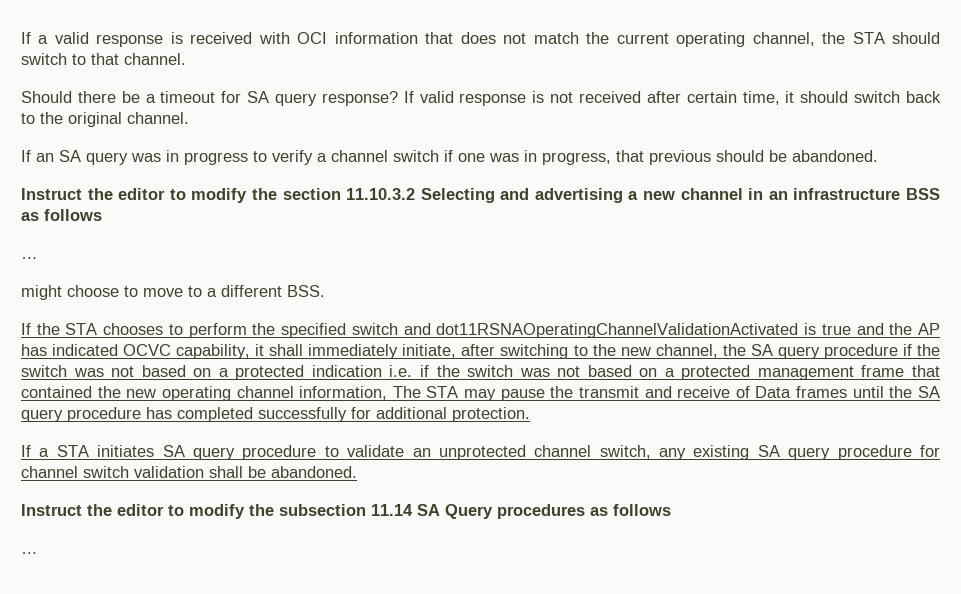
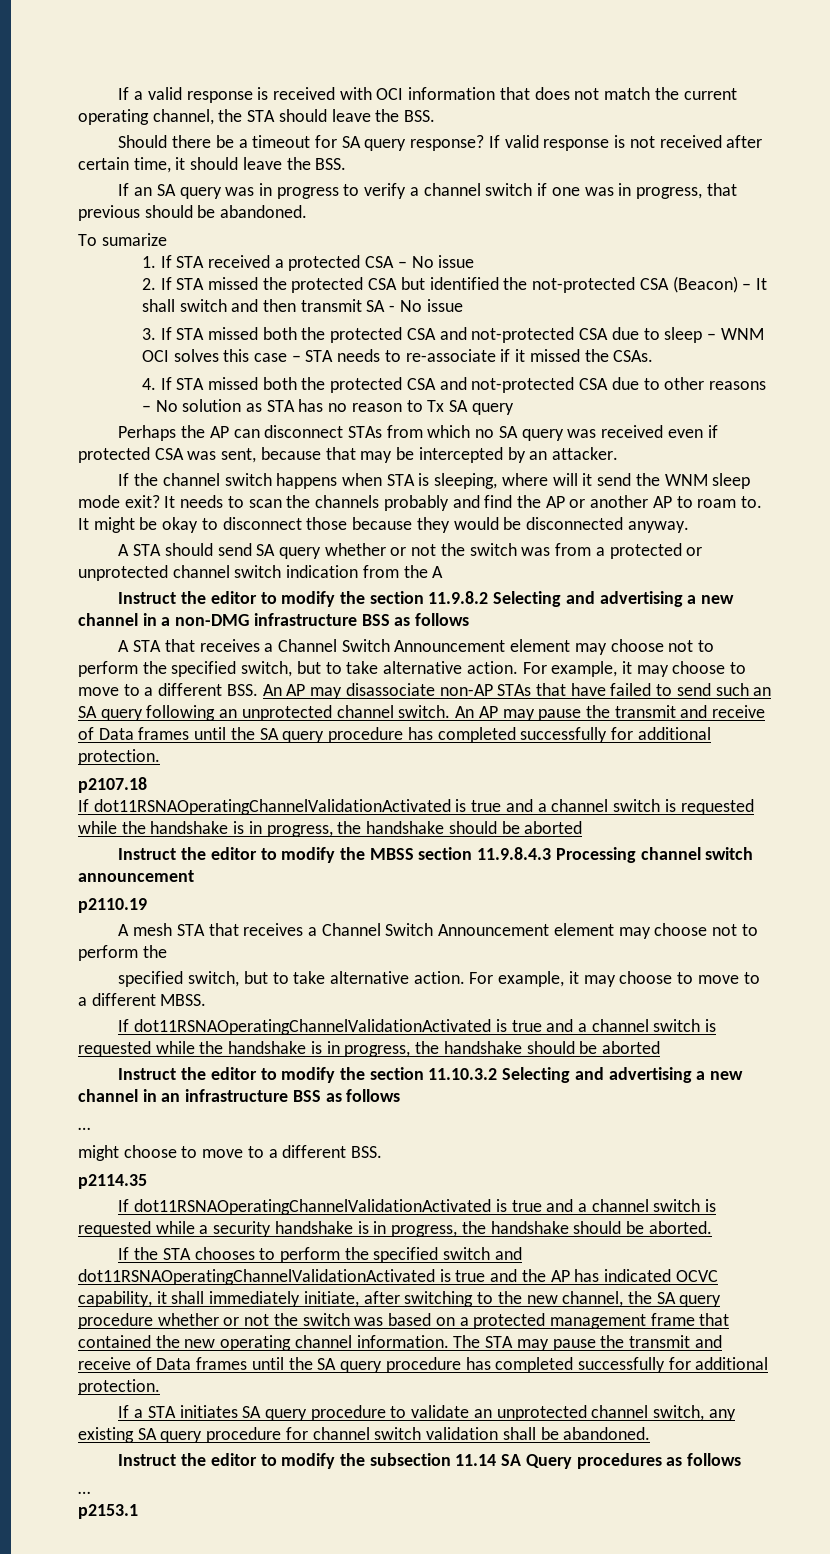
- If a valid response is received with OCI information that does not match the current operating channel, the STA should switch to that channel.
+ If a valid response is received with OCI information that does not match the current operating channel, the STA should leave the BSS.
- If valid response is not received after certain time, it should switch back to the original channel.
+ If valid response is not received after certain time, it should leave the BSS.
+ To sumarize
+ 1. If STA received a protected CSA – No issue
+ 2. If STA missed the protected CSA but identified the not-protected CSA (Beacon) – It shall switch and then transmit SA - No issue
+ 3. If STA missed both the protected CSA and not-protected CSA due to sleep – WNM OCI solves this case – STA needs to re-associate if it missed the CSAs.
+ 4. If STA missed both the protected CSA and not-protected CSA due to other reasons – No solution as STA has no reason to Tx SA query
+ Perhaps the AP can disconnect STAs from which no SA query was received even if protected CSA was sent, because that may be intercepted by an attacker.
+ If the channel switch happens when STA is sleeping, where will it send the WNM sleep mode exit? It needs to scan the channels probably and find the AP or another AP to roam to. It might be okay to disconnect those because they would be disconnected anyway.
+ A STA should send SA query whether or not the switch was from a protected or unprotected channel switch indication from the A
+ Instruct the editor to modify the section 11.9.8.2 Selecting and advertising a new channel in a non-DMG infrastructure BSS as follows
+ A STA that receives a Channel Switch Announcement element may choose not to perform the specified switch, but to take alternative action. For example, it may choose to move to a different BSS. An AP may disassociate non-AP STAs that have failed to send such an SA query following an unprotected channel switch. An AP may pause the transmit and receive of Data frames until the SA query procedure has completed successfully for additional protection.
+ p2107.18
+ If dot11RSNAOperatingChannelValidationActivated is true and a channel switch is requested while the handshake is in progress, the handshake should be aborted
+ Instruct the editor to modify the MBSS section 11.9.8.4.3 Processing channel switch announcement
+ p2110.19
+ A mesh STA that receives a Channel Switch Announcement element may choose not to perform the
+ specified switch, but to take alternative action. For example, it may choose to move to a different MBSS.
+ If dot11RSNAOperatingChannelValidationActivated is true and a channel switch is requested while the handshake is in progress, the handshake should be aborted
+ p2114.35
+ If dot11RSNAOperatingChannelValidationActivated is true and a channel switch is requested while a security handshake is in progress, the handshake should be aborted.
- If the STA chooses to perform the specified switch and dot11RSNAOperatingChannelValidationActivated is true and the AP has indicated OCVC capability, it shall immediately initiate, after switching to the new channel, the SA query procedure if the switch was not based on a protected indication i.e. if the switch was not based on a protected management frame that contained the new operating channel information, The STA may pause the transmit and receive of Data frames until the SA query procedure has completed successfully for additional protection.
+ If the STA chooses to perform the specified switch and dot11RSNAOperatingChannelValidationActivated is true and the AP has indicated OCVC capability, it shall immediately initiate, after switching to the new channel, the SA query procedure whether or not the switch was based on a protected management frame that contained the new operating channel information. The STA may pause the transmit and receive of Data frames until the SA query procedure has completed successfully for additional protection.
+ p2153.1

